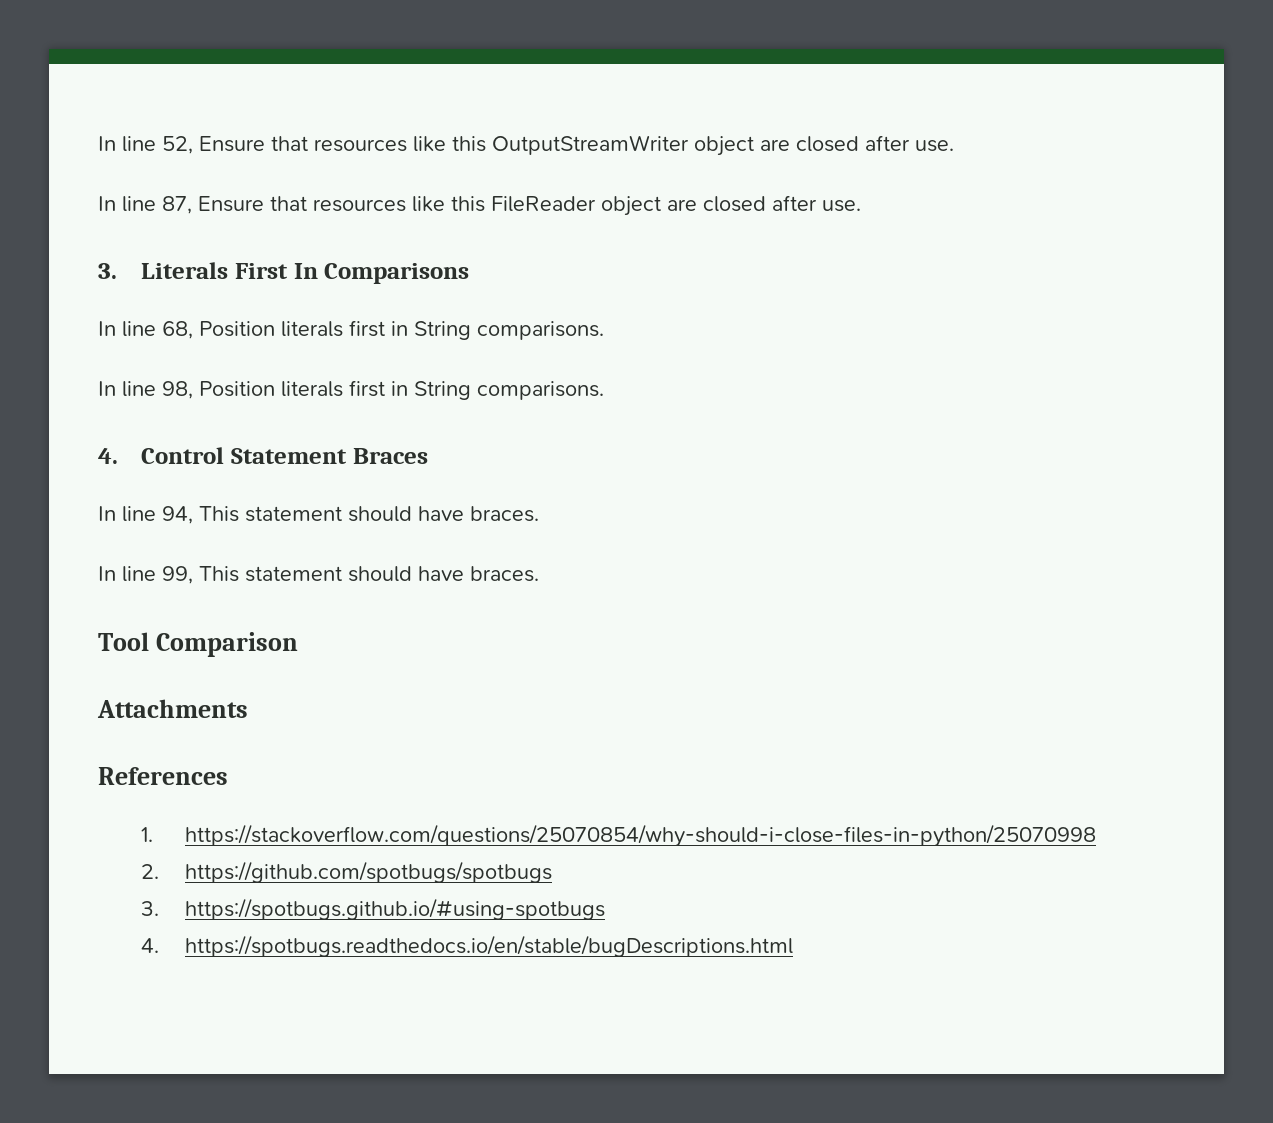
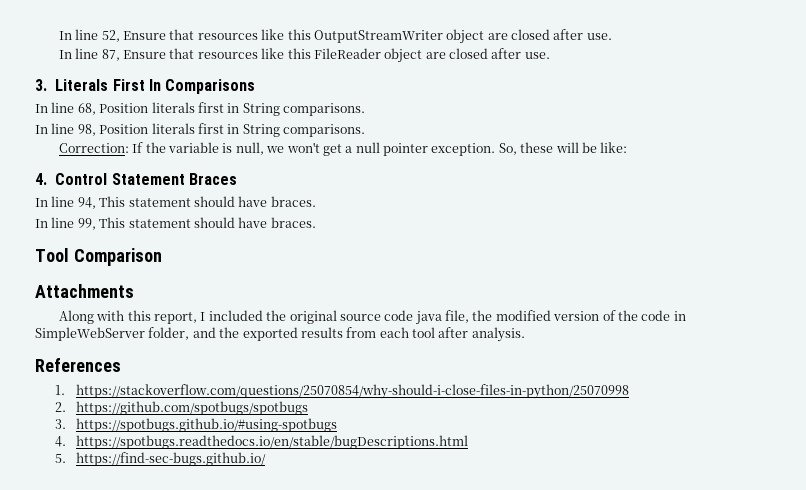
+ Correction: If the variable is null, we won't get a null pointer exception. So, these will be like:
+ Along with this report, I included the original source code java file, the modified version of the code in SimpleWebServer folder, and the exported results from each tool after analysis.
+ 5. https://find-sec-bugs.github.io/

